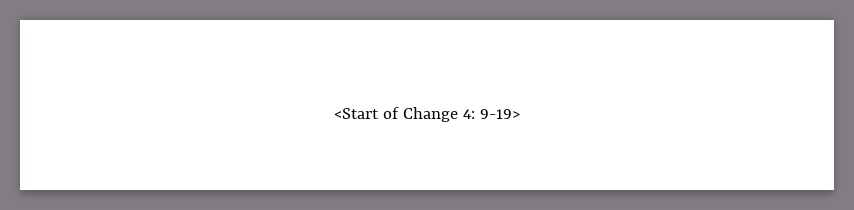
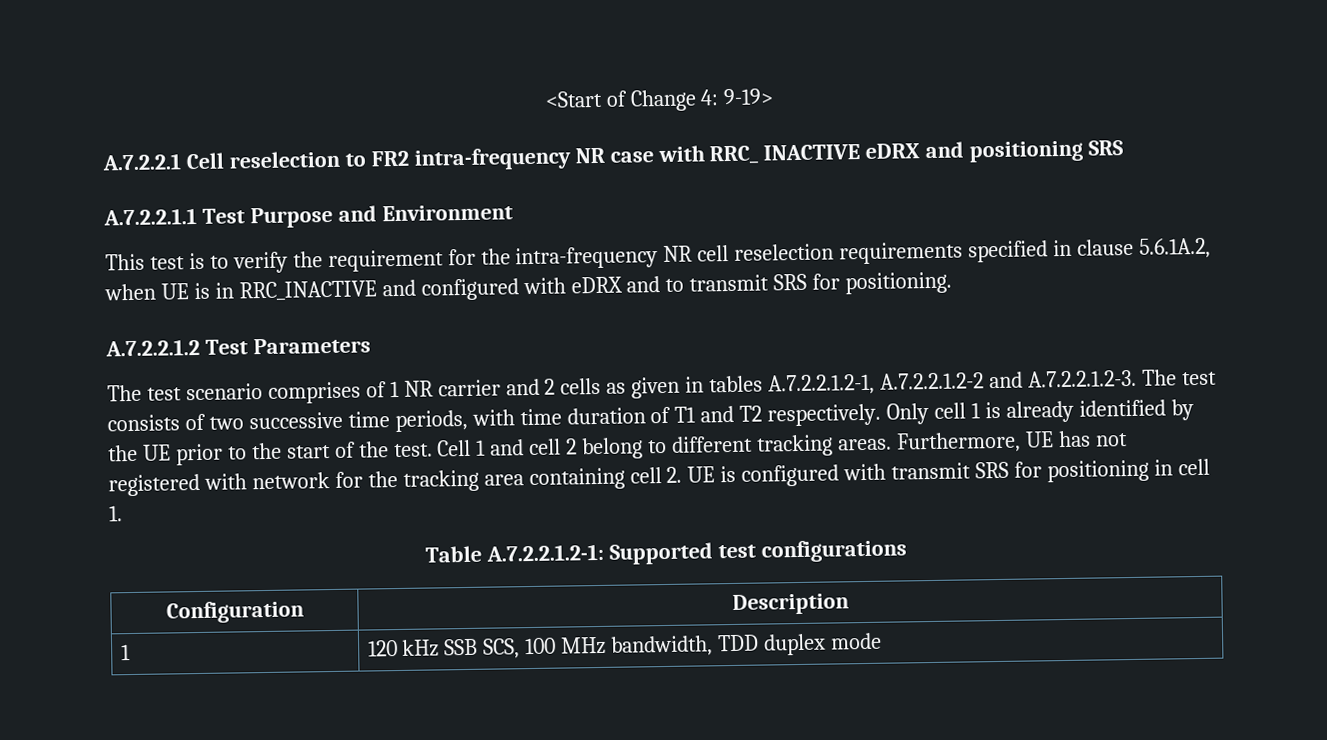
+ A.7.2.2.1 Cell reselection to FR2 intra-frequency NR case with RRC_ INACTIVE eDRX and positioning SRS
+ A.7.2.2.1.1 Test Purpose and Environment
+ This test is to verify the requirement for the intra-frequency NR cell reselection requirements specified in clause 5.6.1A.2, when UE is in RRC_INACTIVE and configured with eDRX and to transmit SRS for positioning.
+ A.7.2.2.1.2 Test Parameters
+ The test scenario comprises of 1 NR carrier and 2 cells as given in tables A.7.2.2.1.2-1, A.7.2.2.1.2-2 and A.7.2.2.1.2-3. The test consists of two successive time periods, with time duration of T1 and T2 respectively. Only cell 1 is already identified by the UE prior to the start of the test. Cell 1 and cell 2 belong to different tracking areas. Furthermore, UE has not registered with network for the tracking area containing cell 2. UE is configured with transmit SRS for positioning in cell 1.
+ Table A.7.2.2.1.2-1: Supported test configurations
+ Configuration | Description
+ 1 | 120 kHz SSB SCS, 100 MHz bandwidth, TDD duplex mode

